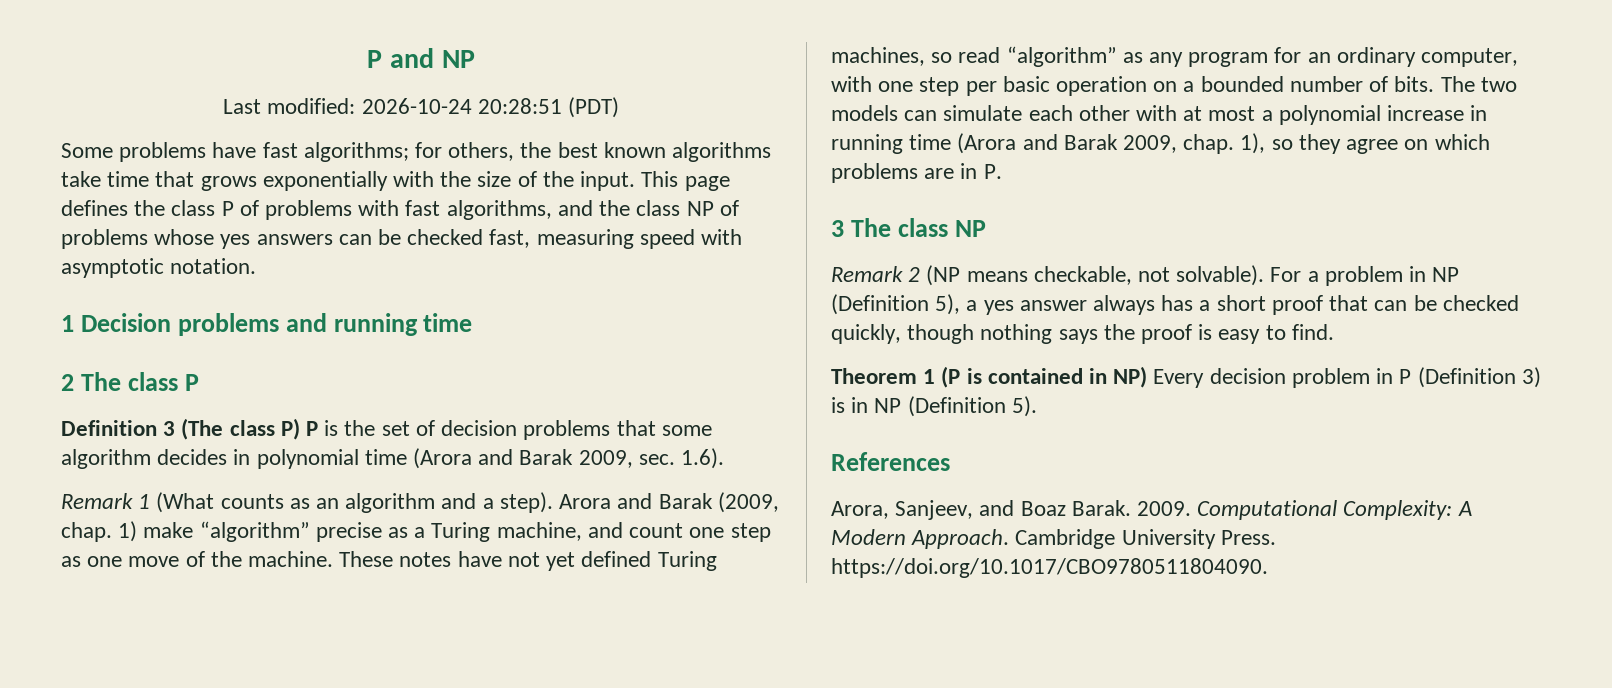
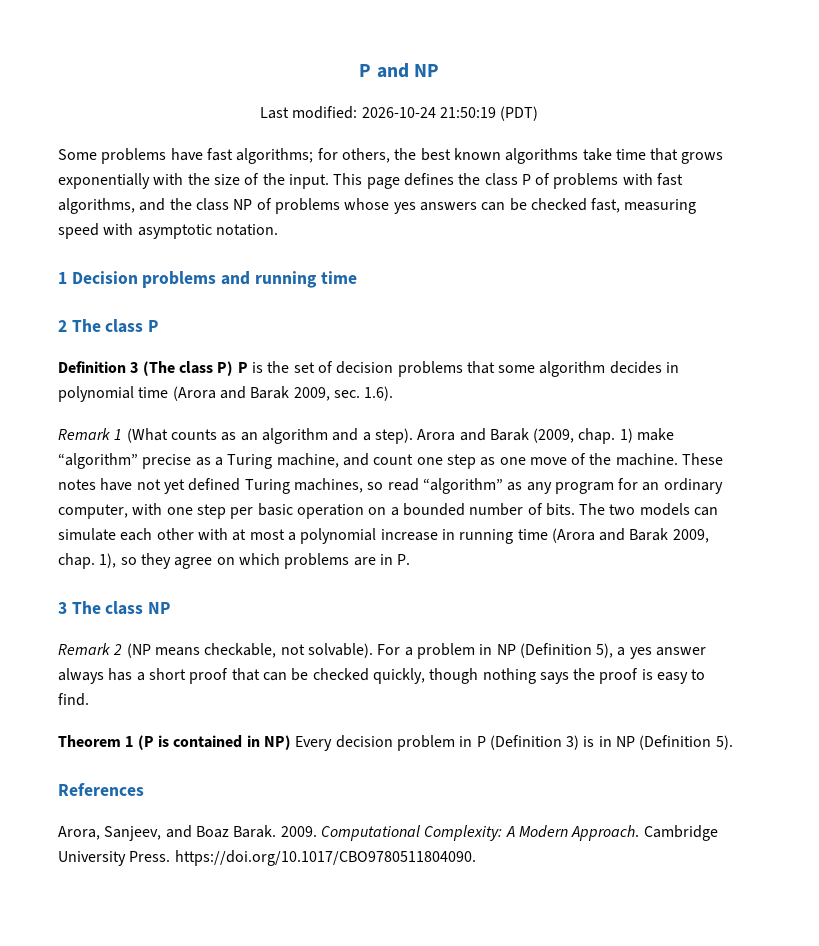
- Last modified: 2026-10-24 20:28:51 (PDT)
+ Last modified: 2026-10-24 21:50:19 (PDT)

